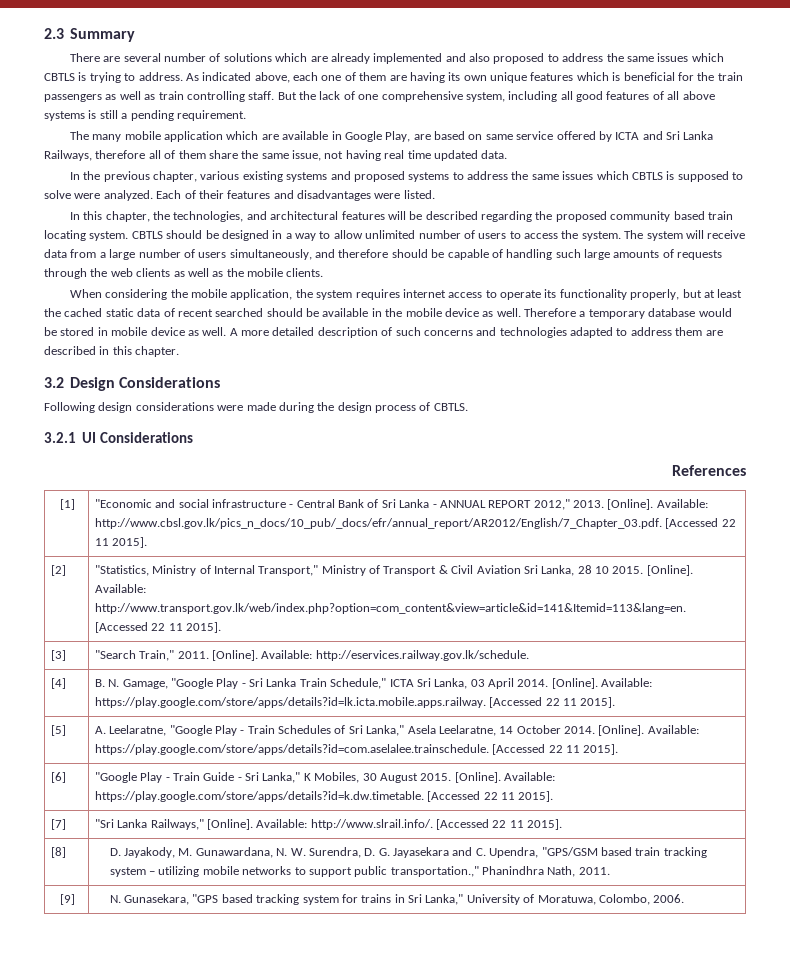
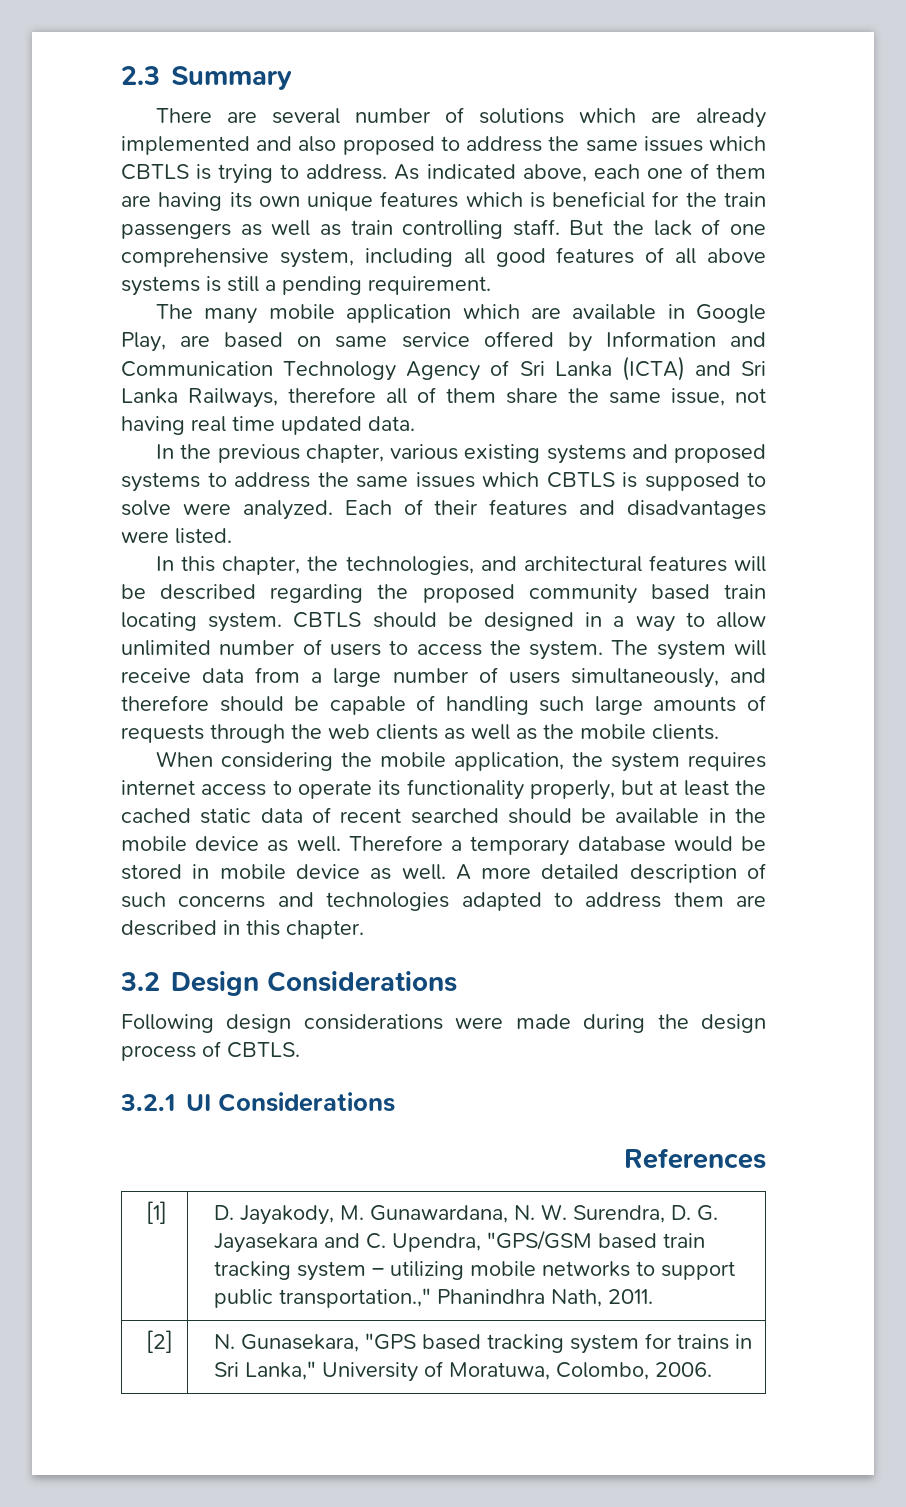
- The many mobile application which are available in Google Play, are based on same service offered by ICTA and Sri Lanka Railways, therefore all of them share the same issue, not having real time updated data.
+ The many mobile application which are available in Google Play, are based on same service offered by Information and Communication Technology Agency of Sri Lanka (ICTA) and Sri Lanka Railways, therefore all of them share the same issue, not having real time updated data.
- [1] | "Economic and social infrastructure - Central Bank of Sri Lanka - ANNUAL REPORT 2012," 2013. [Online]. Available: http://www.cbsl.gov.lk/pics_n_docs/10_pub/_docs/efr/annual_report/AR2012/English/7_Chapter_03.pdf. [Accessed 22 11 2015].
- [2] | "Statistics, Ministry of Internal Transport," Ministry of Transport & Civil Aviation Sri Lanka, 28 10 2015. [Online]. Available: http://www.transport.gov.lk/web/index.php?option=com_content&view=article&id=141&Itemid=113&lang=en. [Accessed 22 11 2015].
- [3] | "Search Train," 2011. [Online]. Available: http://eservices.railway.gov.lk/schedule.
- [4] | B. N. Gamage, "Google Play - Sri Lanka Train Schedule," ICTA Sri Lanka, 03 April 2014. [Online]. Available: https://play.google.com/store/apps/details?id=lk.icta.mobile.apps.railway. [Accessed 22 11 2015].
- [5] | A. Leelaratne, "Google Play - Train Schedules of Sri Lanka," Asela Leelaratne, 14 October 2014. [Online]. Available: https://play.google.com/store/apps/details?id=com.aselalee.trainschedule. [Accessed 22 11 2015].
- [6] | "Google Play - Train Guide - Sri Lanka," K Mobiles, 30 August 2015. [Online]. Available: https://play.google.com/store/apps/details?id=k.dw.timetable. [Accessed 22 11 2015].
- [7] | "Sri Lanka Railways," [Online]. Available: http://www.slrail.info/. [Accessed 22 11 2015].
- [8] | D. Jayakody, M. Gunawardana, N. W. Surendra, D. G. Jayasekara and C. Upendra, "GPS/GSM based train tracking system – utilizing mobile networks to support public transportation.," Phanindhra Nath, 2011.
+ [1] | D. Jayakody, M. Gunawardana, N. W. Surendra, D. G. Jayasekara and C. Upendra, "GPS/GSM based train tracking system – utilizing mobile networks to support public transportation.," Phanindhra Nath, 2011.
- [9] | N. Gunasekara, "GPS based tracking system for trains in Sri Lanka," University of Moratuwa, Colombo, 2006.
+ [2] | N. Gunasekara, "GPS based tracking system for trains in Sri Lanka," University of Moratuwa, Colombo, 2006.

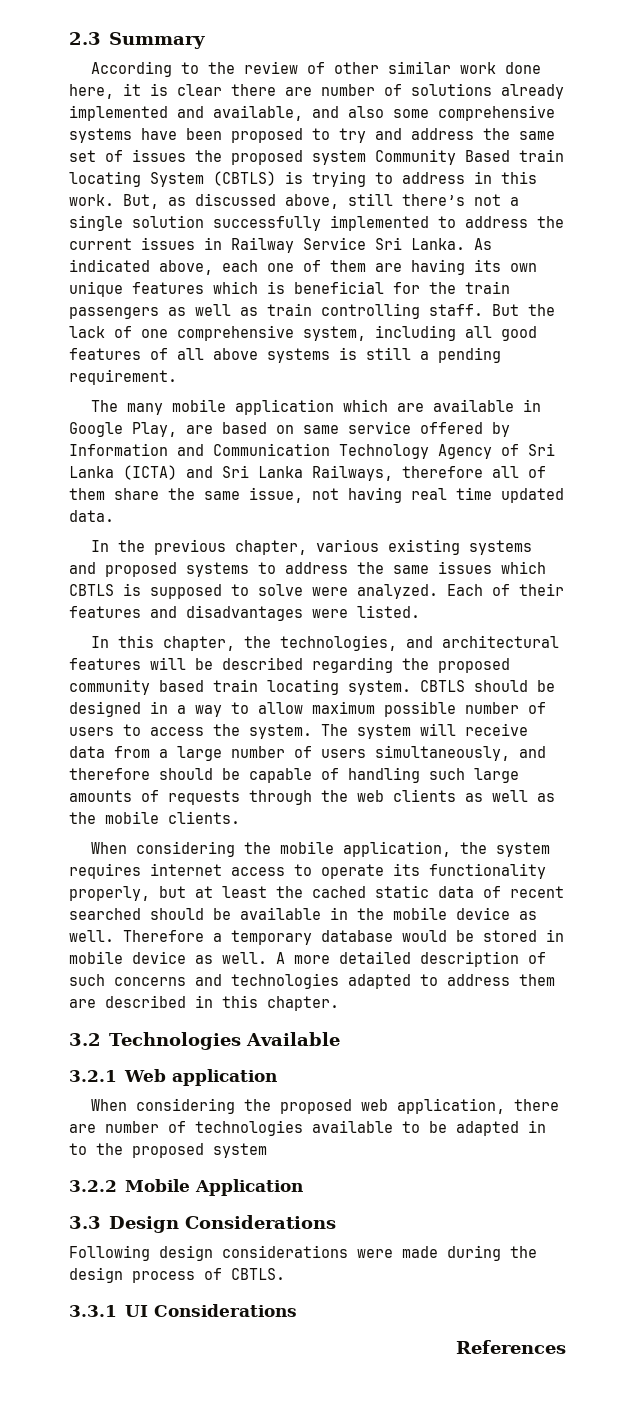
- There are several number of solutions which are already implemented and also proposed to address the same issues which CBTLS is trying to address.
+ According to the review of other similar work done here, it is clear there are number of solutions already implemented and available, and also some comprehensive systems have been proposed to try and address the same set of issues the proposed system Community Based train locating System (CBTLS) is trying to address in this work. But, as discussed above, still there’s not a single solution successfully implemented to address the current issues in Railway Service Sri Lanka.
- CBTLS should be designed in a way to allow unlimited number of users to access the system.
+ CBTLS should be designed in a way to allow maximum possible number of users to access the system.
- 3.2 Design Considerations
+ 3.2 Technologies Available
+ 3.2.1 Web application
+ When considering the proposed web application, there are number of technologies available to be adapted in to the proposed system
+ 3.2.2 Mobile Application
+ 3.3 Design Considerations
- 3.2.1 UI Considerations
+ 3.3.1 UI Considerations
- [1] | D. Jayakody, M. Gunawardana, N. W. Surendra, D. G. Jayasekara and C. Upendra, "GPS/GSM based train tracking system – utilizing mobile networks to support public transportation.," Phanindhra Nath, 2011.
- [2] | N. Gunasekara, "GPS based tracking system for trains in Sri Lanka," University of Moratuwa, Colombo, 2006.

